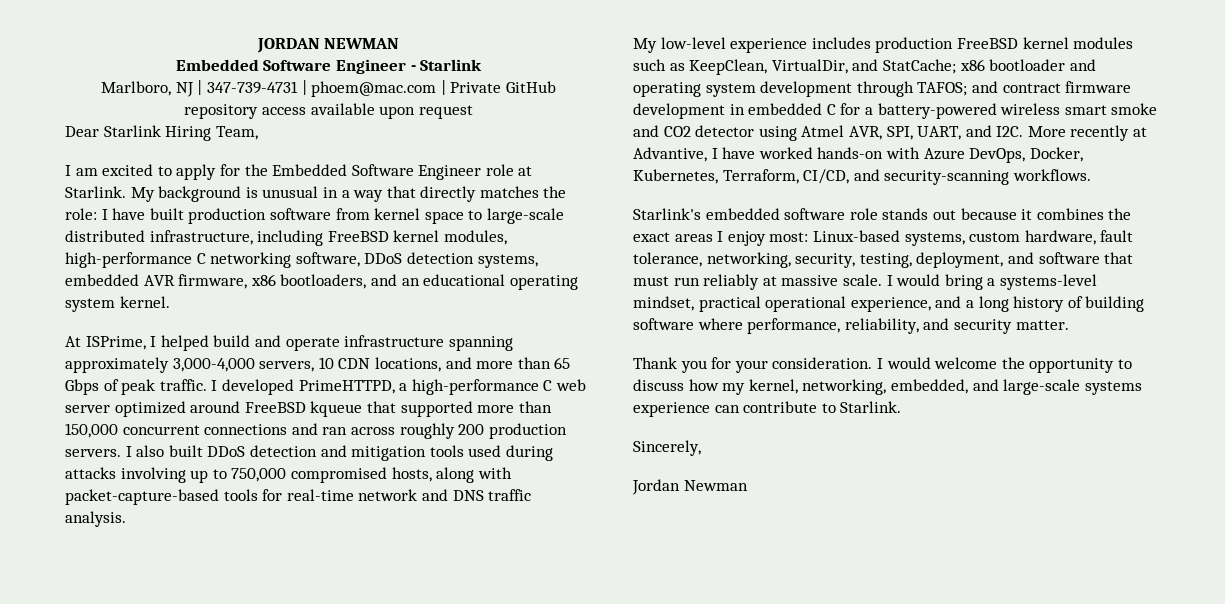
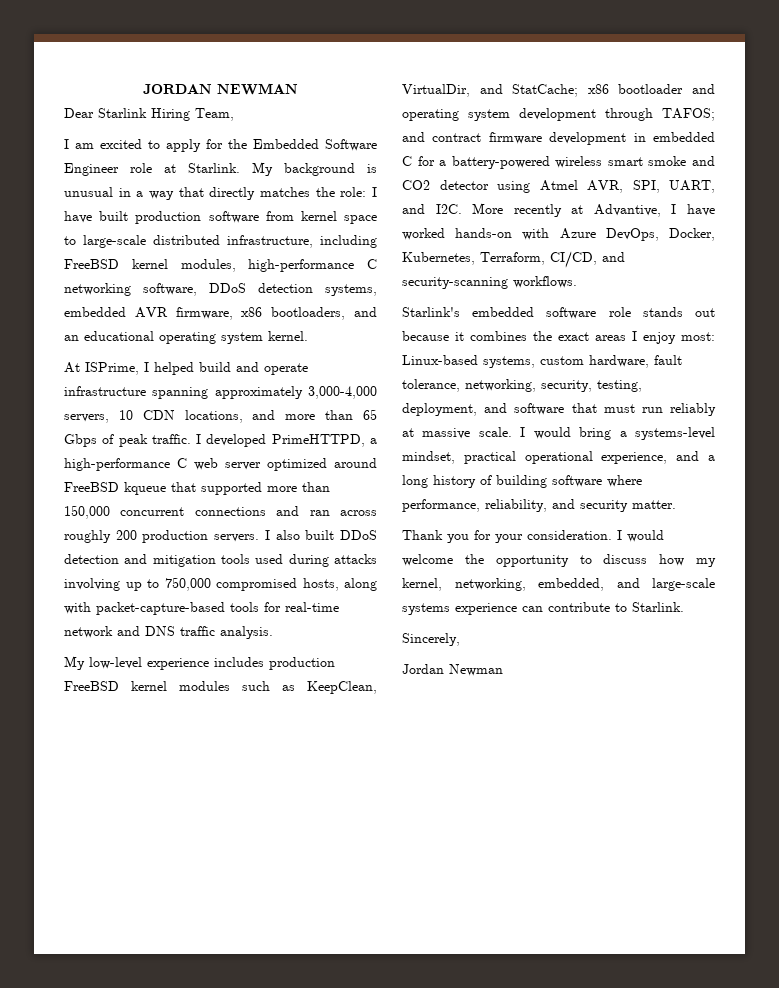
- Embedded Software Engineer - Starlink
- Marlboro, NJ | 347-739-4731 | phoem@mac.com | Private GitHub repository access available upon request

